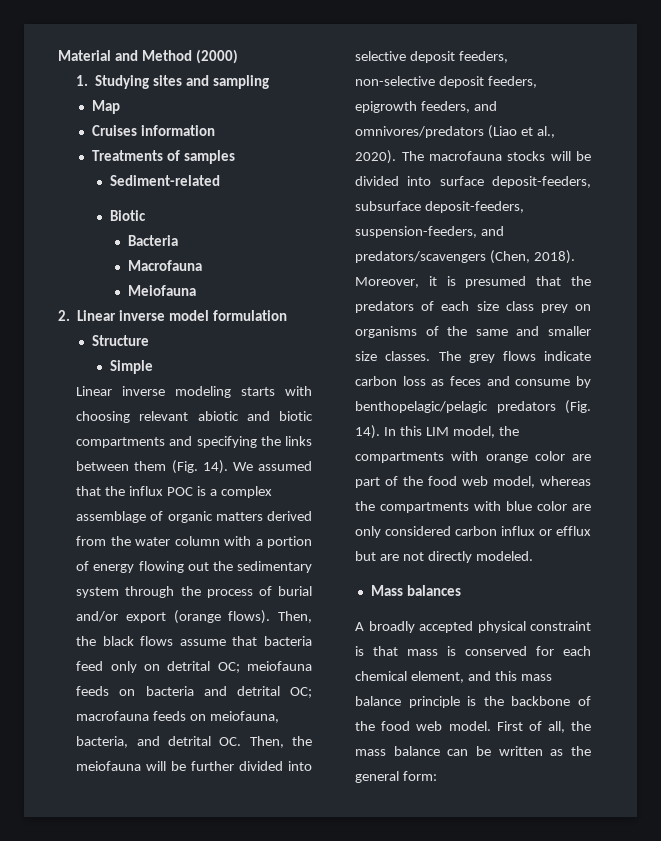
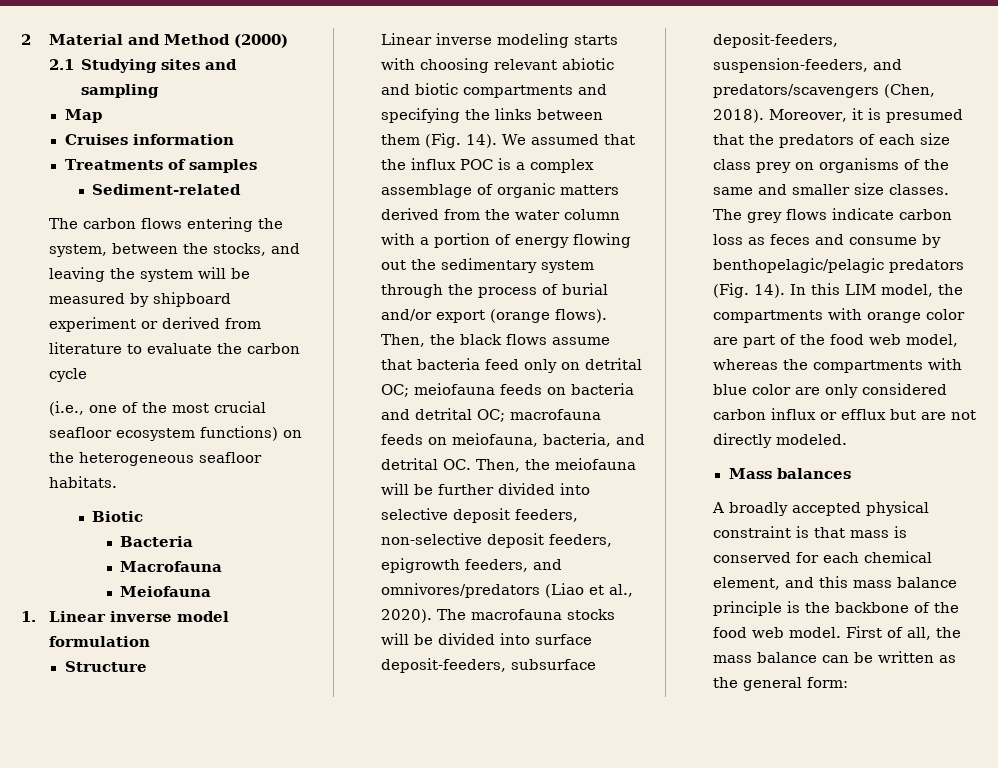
- Material and Method (2000)
+ 2 Material and Method (2000)
- 1. Studying sites and sampling
+ 2.1 Studying sites and sampling
+ The carbon flows entering the system, between the stocks, and leaving the system will be measured by shipboard experiment or derived from literature to evaluate the carbon cycle
+ (i.e., one of the most crucial seafloor ecosystem functions) on the heterogeneous seafloor habitats.
- 2. Linear inverse model formulation
+ 1. Linear inverse model formulation
- Simple

